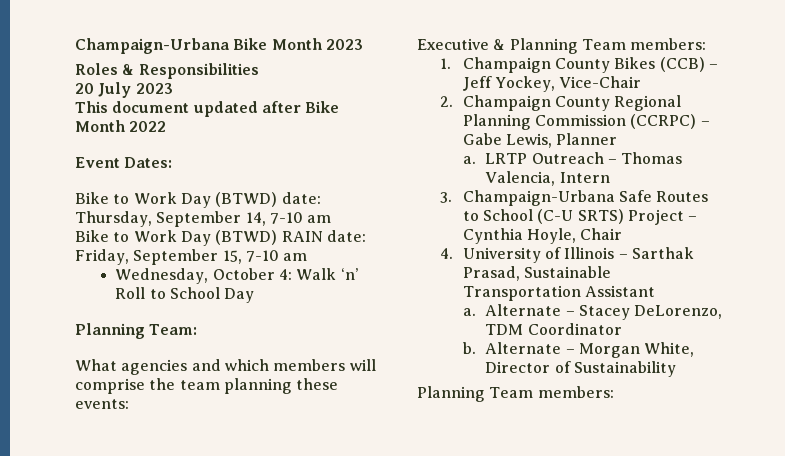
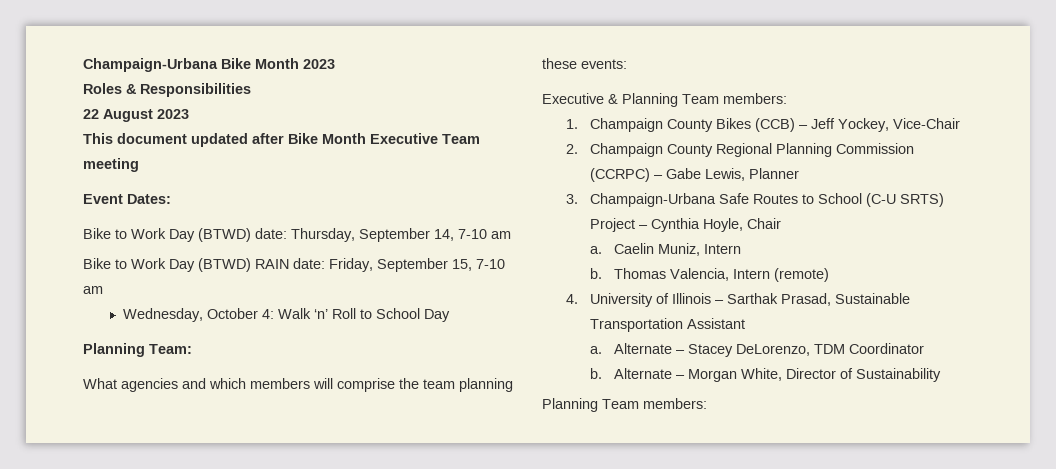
- 20 July 2023
+ 22 August 2023
- This document updated after Bike Month 2022
+ This document updated after Bike Month Executive Team meeting
- a. LRTP Outreach – Thomas Valencia, Intern
+ a. Caelin Muniz, Intern
+ b. Thomas Valencia, Intern (remote)

